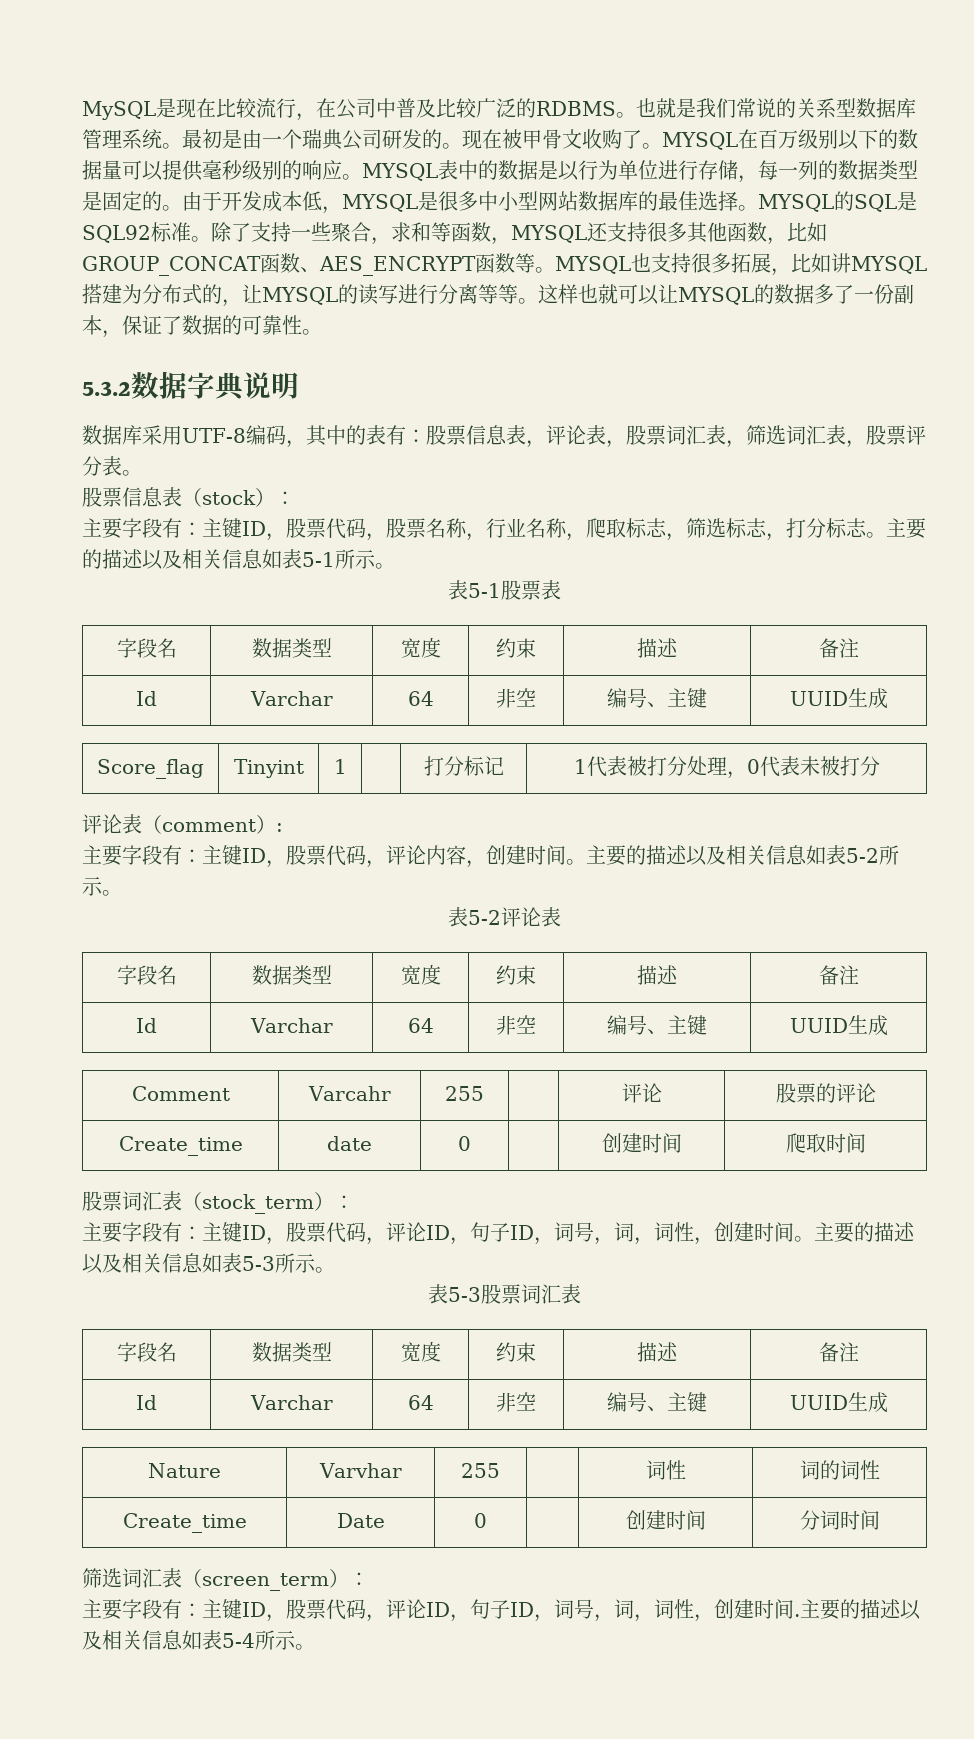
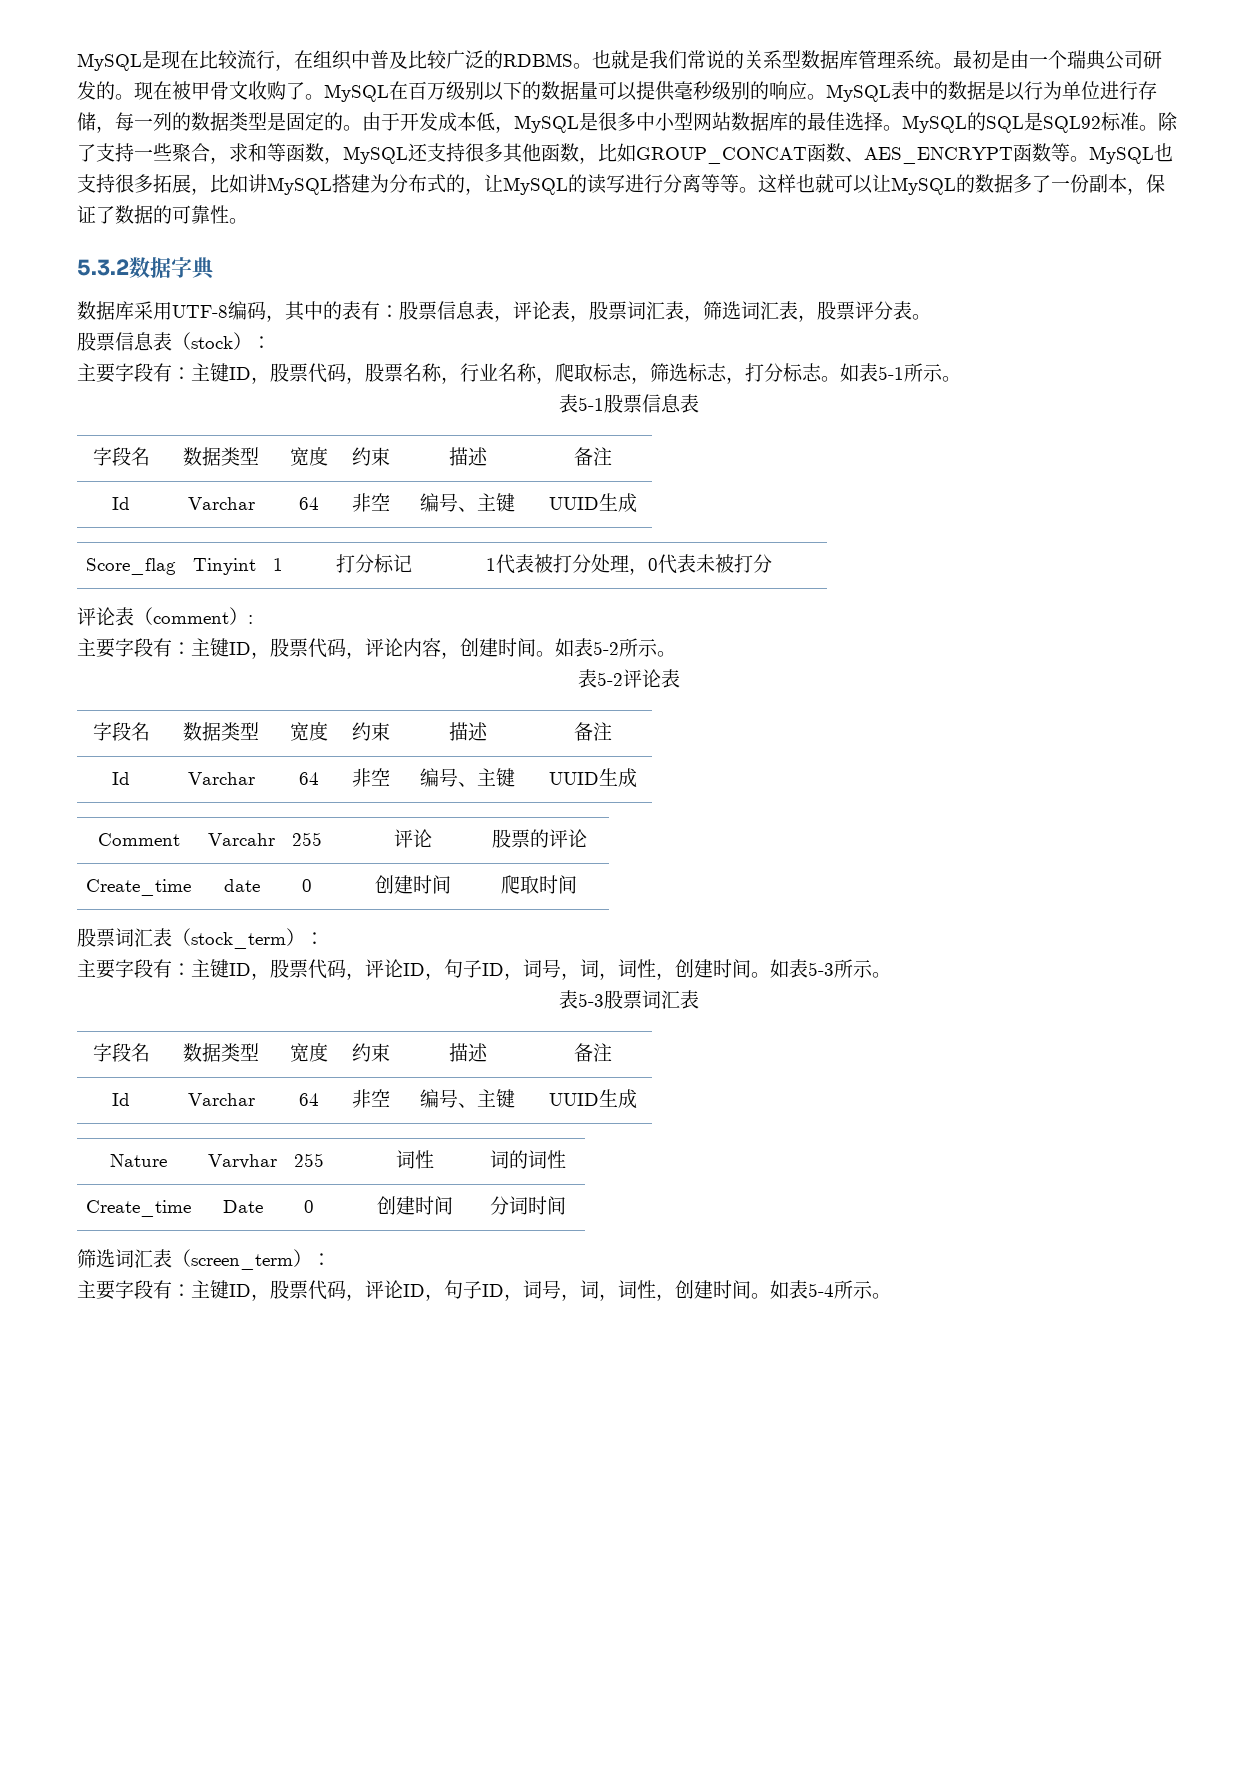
- MySQL是现在比较流行，在公司中普及比较广泛的RDBMS。
+ MySQL是现在比较流行，在组织中普及比较广泛的RDBMS。
- MYSQL在百万级别以下的数据量可以提供毫秒级别的响应。
+ MySQL在百万级别以下的数据量可以提供毫秒级别的响应。
- MYSQL表中的数据是以行为单位进行存储，每一列的数据类型是固定的。
+ MySQL表中的数据是以行为单位进行存储，每一列的数据类型是固定的。
- 由于开发成本低，MYSQL是很多中小型网站数据库的最佳选择。
+ 由于开发成本低，MySQL是很多中小型网站数据库的最佳选择。
- MYSQL的SQL是SQL92标准。
+ MySQL的SQL是SQL92标准。
- 除了支持一些聚合，求和等函数，MYSQL还支持很多其他函数，比如GROUP_CONCAT函数、AES_ENCRYPT函数等。
+ 除了支持一些聚合，求和等函数，MySQL还支持很多其他函数，比如GROUP_CONCAT函数、AES_ENCRYPT函数等。
- MYSQL也支持很多拓展，比如讲MYSQL搭建为分布式的，让MYSQL的读写进行分离等等。
+ MySQL也支持很多拓展，比如讲MySQL搭建为分布式的，让MySQL的读写进行分离等等。
- 这样也就可以让MYSQL的数据多了一份副本，保证了数据的可靠性。
+ 这样也就可以让MySQL的数据多了一份副本，保证了数据的可靠性。
- 5.3.2数据字典说明
+ 5.3.2数据字典
- 主要的描述以及相关信息如表5-1所示。
+ 如表5-1所示。
- 表5-1股票表
+ 表5-1股票信息表
- 主要的描述以及相关信息如表5-2所示。
+ 如表5-2所示。
- 主要的描述以及相关信息如表5-3所示。
+ 如表5-3所示。
- 主要字段有：主键ID，股票代码，评论ID，句子ID，词号，词，词性，创建时间.主要的描述以及相关信息如表5-4所示。
+ 主要字段有：主键ID，股票代码，评论ID，句子ID，词号，词，词性，创建时间。如表5-4所示。

